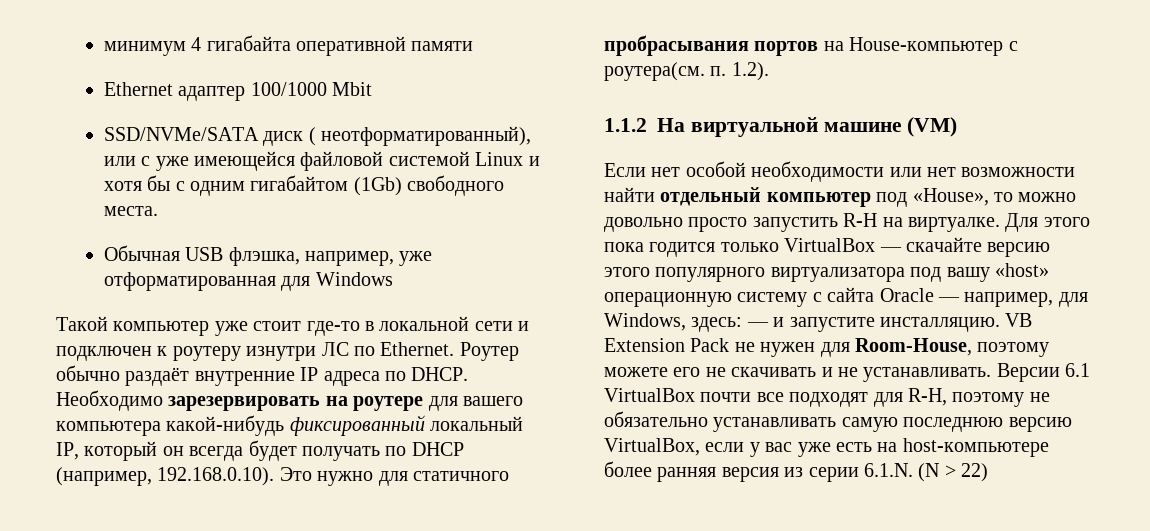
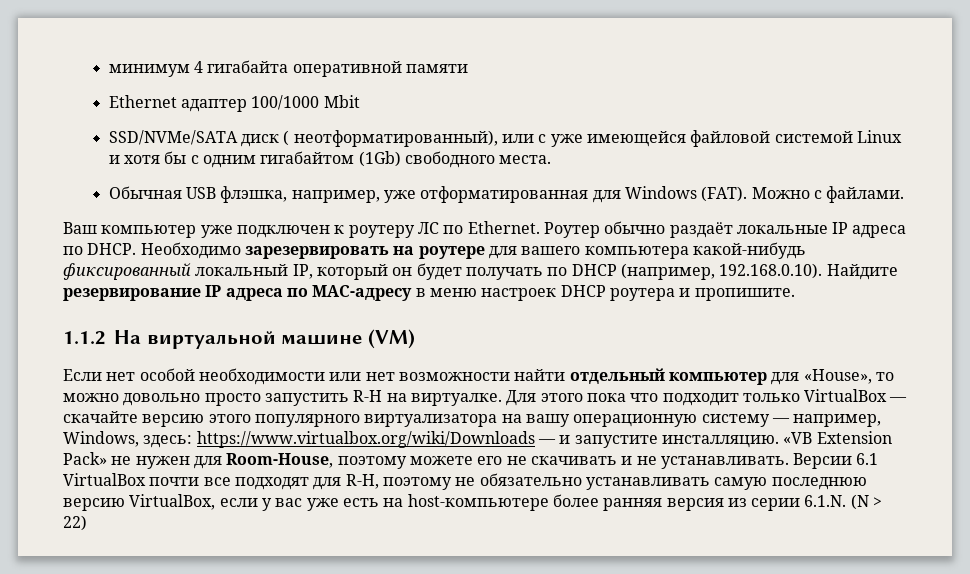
- Обычная USB флэшка, например, уже отформатированная для Windows
- Такой компьютер уже стоит где-то в локальной сети и подключен к роутеру изнутри ЛС по Ethernet.
+ Обычная USB флэшка, например, уже отформатированная для Windows (FAT). Можно с файлами.
+ Ваш компьютер уже подключен к роутеру ЛС по Ethernet.
- Роутер обычно раздаёт внутренние IP адреса по DHCP.
+ Роутер обычно раздаёт локальные IP адреса по DHCP.
- Необходимо зарезервировать на роутере для вашего компьютера какой-нибудь фиксированный локальный IP, который он всегда будет получать по DHCP (например, 192.168.0.10). Это нужно для статичного пробрасывания портов на House-компьютер с роутера(см. п. 1.2).
+ Необходимо зарезервировать на роутере для вашего компьютера какой-нибудь фиксированный локальный IP, который он будет получать по DHCP (например, 192.168.0.10). Найдите резервирование IP адреса по MAC-адресу в меню настроек DHCP роутера и пропишите.
- Если нет особой необходимости или нет возможности найти отдельный компьютер под «House», то можно довольно просто запустить R-H на виртуалке.
+ Если нет особой необходимости или нет возможности найти отдельный компьютер для «House», то можно довольно просто запустить R-H на виртуалке.
- Для этого пока годится только VirtualBox — скачайте версию этого популярного виртуализатора под вашу «host» операционную систему с сайта Oracle — например, для Windows, здесь: — и запустите инсталляцию.
+ Для этого пока что подходит только VirtualBox — скачайте версию этого популярного виртуализатора на вашу операционную систему — например, Windows, здесь: https://www.virtualbox.org/wiki/Downloads — и запустите инсталляцию.
- VB Extension Pack не нужен для Room-House, поэтому можете его не скачивать и не устанавливать.
+ «VB Extension Pack» не нужен для Room-House, поэтому можете его не скачивать и не устанавливать.

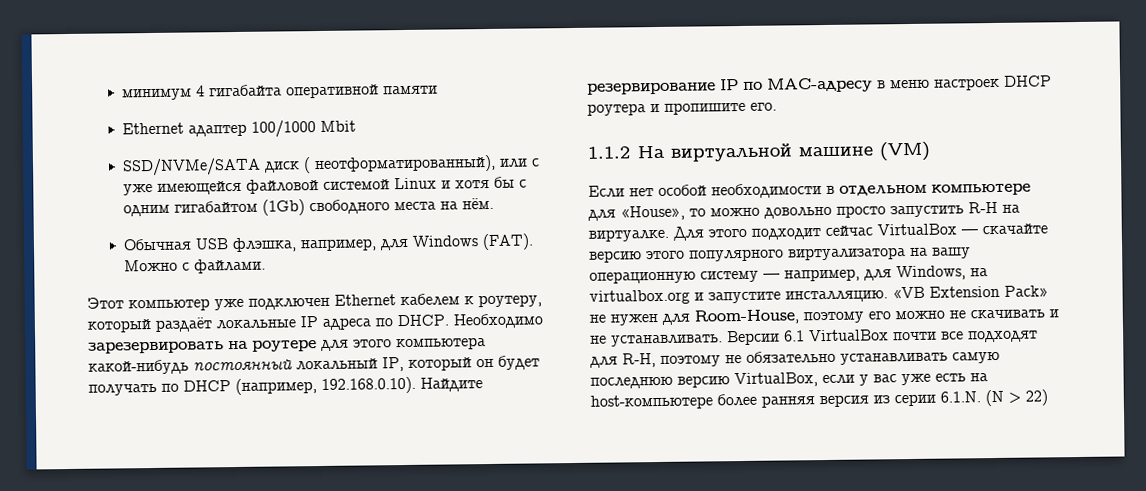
- SSD/NVMe/SATA диск ( неотформатированный), или с уже имеющейся файловой системой Linux и хотя бы с одним гигабайтом (1Gb) свободного места.
+ SSD/NVMe/SATA диск ( неотформатированный), или с уже имеющейся файловой системой Linux и хотя бы с одним гигабайтом (1Gb) свободного места на нём.
- Обычная USB флэшка, например, уже отформатированная для Windows (FAT).
+ Обычная USB флэшка, например, для Windows (FAT).
- Ваш компьютер уже подключен к роутеру ЛС по Ethernet. Роутер обычно раздаёт локальные IP адреса по DHCP.
+ Этот компьютер уже подключен Ethernet кабелем к роутеру, который раздаёт локальные IP адреса по DHCP.
- Необходимо зарезервировать на роутере для вашего компьютера какой-нибудь фиксированный локальный IP, который он будет получать по DHCP (например, 192.168.0.10). Найдите резервирование IP адреса по MAC-адресу в меню настроек DHCP роутера и пропишите.
+ Необходимо зарезервировать на роутере для этого компьютера какой-нибудь постоянный локальный IP, который он будет получать по DHCP (например, 192.168.0.10). Найдите резервирование IP по MAC-адресу в меню настроек DHCP роутера и пропишите его.
- Если нет особой необходимости или нет возможности найти отдельный компьютер для «House», то можно довольно просто запустить R-H на виртуалке.
+ Если нет особой необходимости в отдельном компьютере для «House», то можно довольно просто запустить R-H на виртуалке.
- Для этого пока что подходит только VirtualBox — скачайте версию этого популярного виртуализатора на вашу операционную систему — например, Windows, здесь: https://www.virtualbox.org/wiki/Downloads — и запустите инсталляцию.
+ Для этого подходит сейчас VirtualBox — скачайте версию этого популярного виртуализатора на вашу операционную систему — например, для Windows, на virtualbox.org и запустите инсталляцию.
- «VB Extension Pack» не нужен для Room-House, поэтому можете его не скачивать и не устанавливать.
+ «VB Extension Pack» не нужен для Room-House, поэтому его можно не скачивать и не устанавливать.

